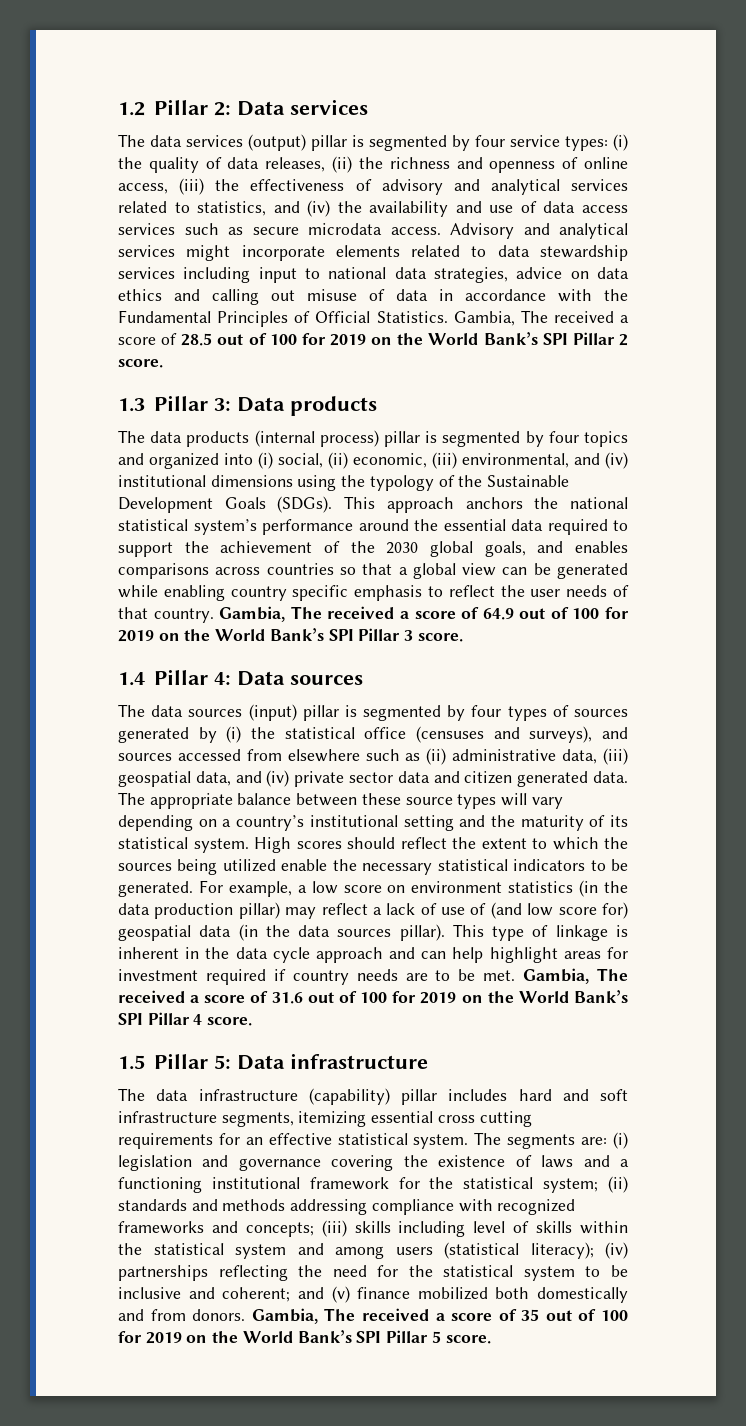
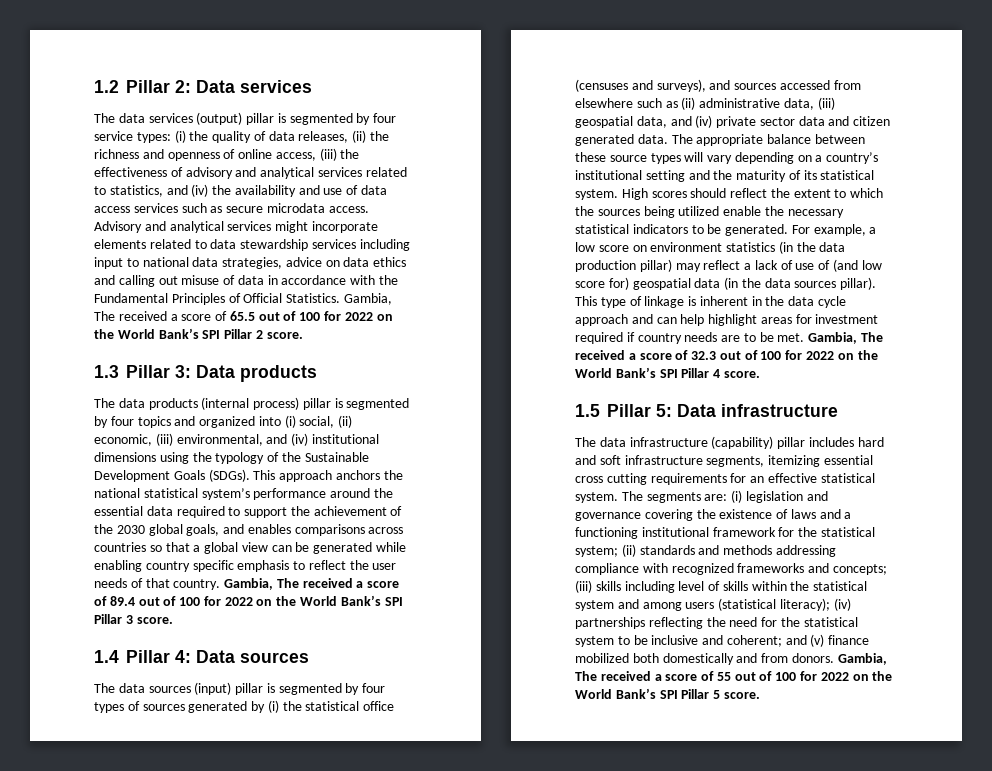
- Gambia, The received a score of 28.5 out of 100 for 2019 on the World Bank’s SPI Pillar 2 score.
+ Gambia, The received a score of 65.5 out of 100 for 2022 on the World Bank’s SPI Pillar 2 score.
- Gambia, The received a score of 64.9 out of 100 for 2019 on the World Bank’s SPI Pillar 3 score.
+ Gambia, The received a score of 89.4 out of 100 for 2022 on the World Bank’s SPI Pillar 3 score.
- Gambia, The received a score of 31.6 out of 100 for 2019 on the World Bank’s SPI Pillar 4 score.
+ Gambia, The received a score of 32.3 out of 100 for 2022 on the World Bank’s SPI Pillar 4 score.
- Gambia, The received a score of 35 out of 100 for 2019 on the World Bank’s SPI Pillar 5 score.
+ Gambia, The received a score of 55 out of 100 for 2022 on the World Bank’s SPI Pillar 5 score.

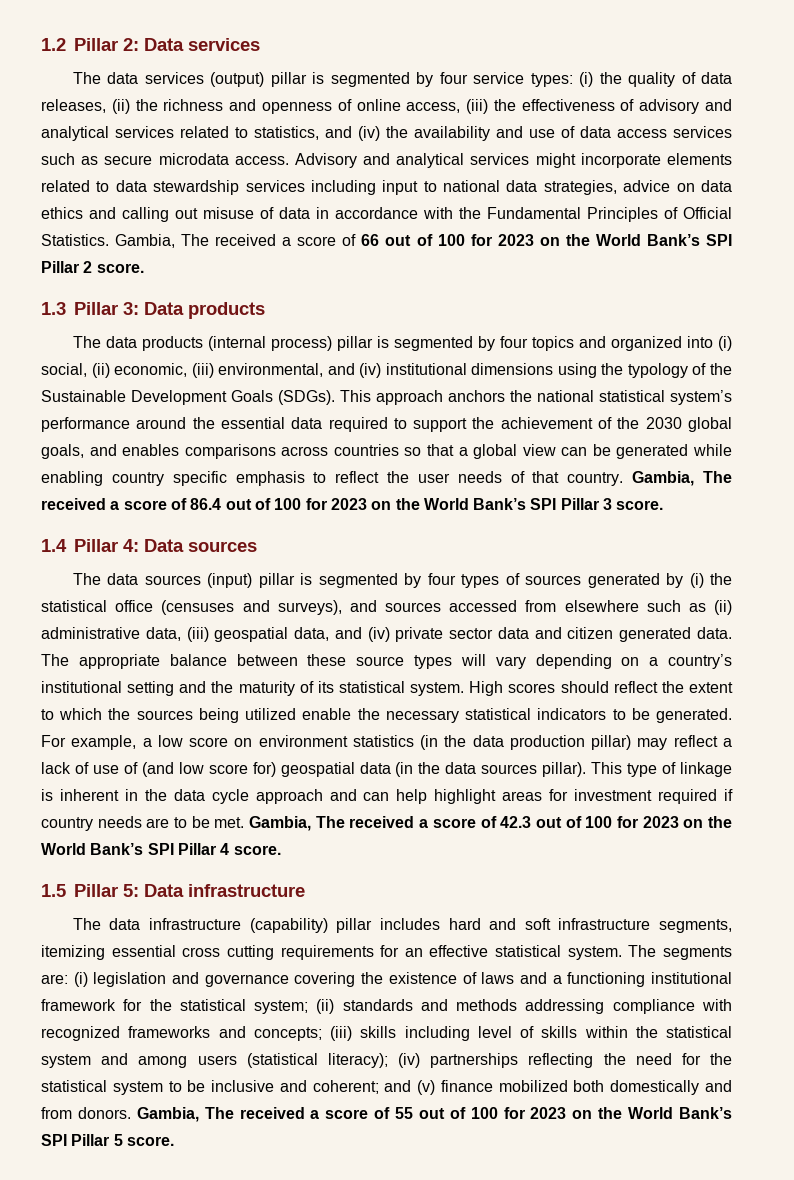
- Gambia, The received a score of 65.5 out of 100 for 2022 on the World Bank’s SPI Pillar 2 score.
+ Gambia, The received a score of 66 out of 100 for 2023 on the World Bank’s SPI Pillar 2 score.
- Gambia, The received a score of 89.4 out of 100 for 2022 on the World Bank’s SPI Pillar 3 score.
+ Gambia, The received a score of 86.4 out of 100 for 2023 on the World Bank’s SPI Pillar 3 score.
- Gambia, The received a score of 32.3 out of 100 for 2022 on the World Bank’s SPI Pillar 4 score.
+ Gambia, The received a score of 42.3 out of 100 for 2023 on the World Bank’s SPI Pillar 4 score.
- Gambia, The received a score of 55 out of 100 for 2022 on the World Bank’s SPI Pillar 5 score.
+ Gambia, The received a score of 55 out of 100 for 2023 on the World Bank’s SPI Pillar 5 score.

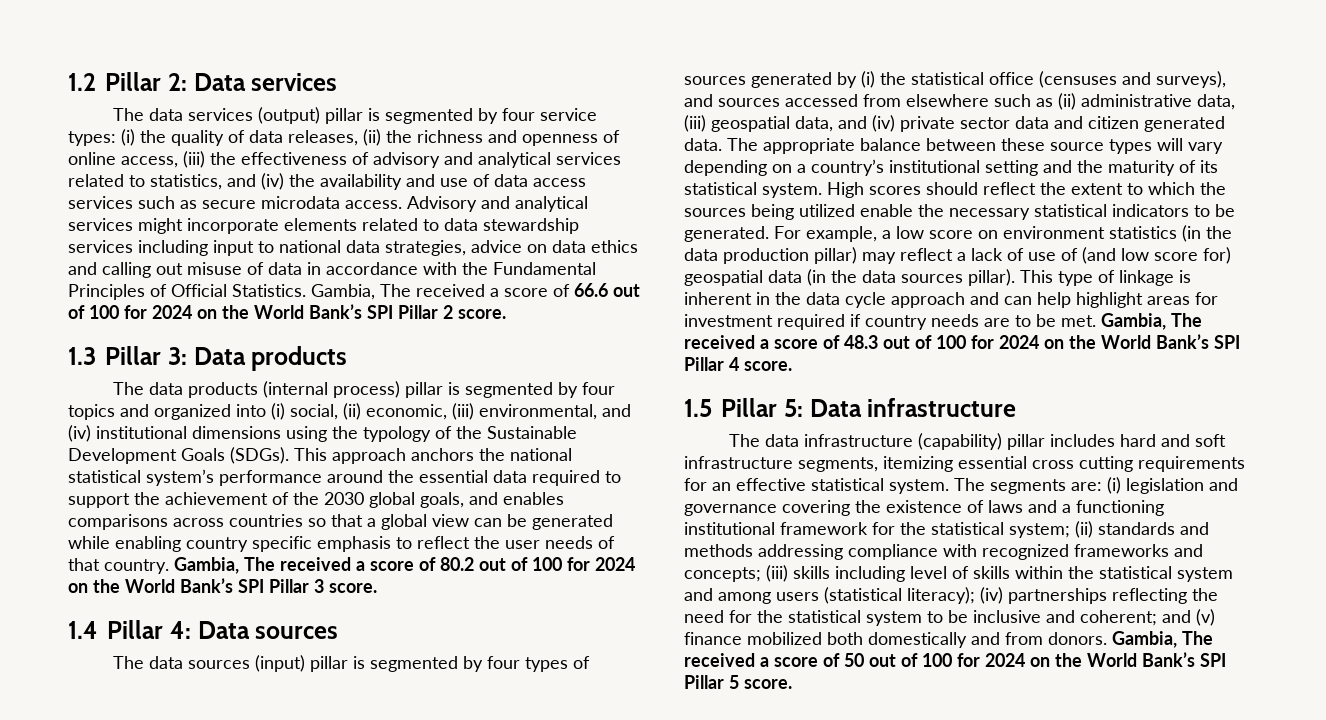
- Gambia, The received a score of 66 out of 100 for 2023 on the World Bank’s SPI Pillar 2 score.
+ Gambia, The received a score of 66.6 out of 100 for 2024 on the World Bank’s SPI Pillar 2 score.
- Gambia, The received a score of 86.4 out of 100 for 2023 on the World Bank’s SPI Pillar 3 score.
+ Gambia, The received a score of 80.2 out of 100 for 2024 on the World Bank’s SPI Pillar 3 score.
- Gambia, The received a score of 42.3 out of 100 for 2023 on the World Bank’s SPI Pillar 4 score.
+ Gambia, The received a score of 48.3 out of 100 for 2024 on the World Bank’s SPI Pillar 4 score.
- Gambia, The received a score of 55 out of 100 for 2023 on the World Bank’s SPI Pillar 5 score.
+ Gambia, The received a score of 50 out of 100 for 2024 on the World Bank’s SPI Pillar 5 score.

